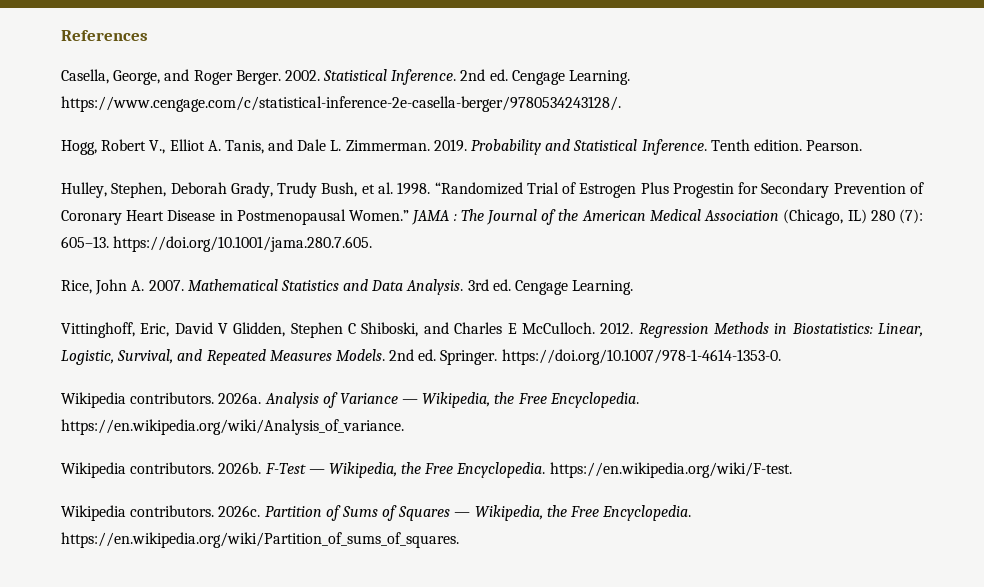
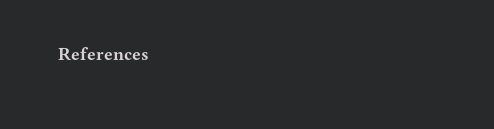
- Casella, George, and Roger Berger. 2002. Statistical Inference. 2nd ed. Cengage Learning. https://www.cengage.com/c/statistical-inference-2e-casella-berger/9780534243128/.
- Hogg, Robert V., Elliot A. Tanis, and Dale L. Zimmerman. 2019. Probability and Statistical Inference. Tenth edition. Pearson.
- Hulley, Stephen, Deborah Grady, Trudy Bush, et al. 1998. “Randomized Trial of Estrogen Plus Progestin for Secondary Prevention of Coronary Heart Disease in Postmenopausal Women.” JAMA : The Journal of the American Medical Association (Chicago, IL) 280 (7): 605–13. https://doi.org/10.1001/jama.280.7.605.
- Rice, John A. 2007. Mathematical Statistics and Data Analysis. 3rd ed. Cengage Learning.
- Vittinghoff, Eric, David V Glidden, Stephen C Shiboski, and Charles E McCulloch. 2012. Regression Methods in Biostatistics: Linear, Logistic, Survival, and Repeated Measures Models. 2nd ed. Springer. https://doi.org/10.1007/978-1-4614-1353-0.
- Wikipedia contributors. 2026a. Analysis of Variance — Wikipedia, the Free Encyclopedia. https://en.wikipedia.org/wiki/Analysis_of_variance.
- Wikipedia contributors. 2026b. F-Test — Wikipedia, the Free Encyclopedia. https://en.wikipedia.org/wiki/F-test.
- Wikipedia contributors. 2026c. Partition of Sums of Squares — Wikipedia, the Free Encyclopedia. https://en.wikipedia.org/wiki/Partition_of_sums_of_squares.

